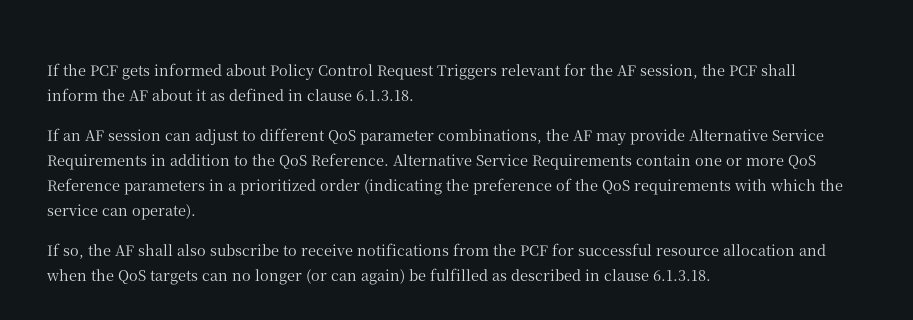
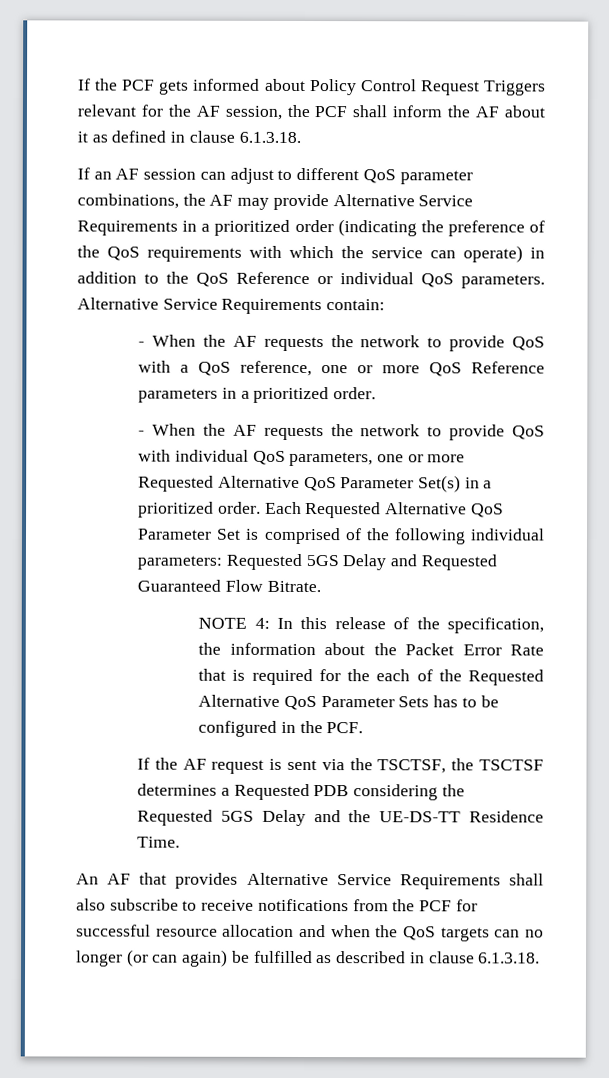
- If an AF session can adjust to different QoS parameter combinations, the AF may provide Alternative Service Requirements in addition to the QoS Reference. Alternative Service Requirements contain one or more QoS Reference parameters in a prioritized order (indicating the preference of the QoS requirements with which the service can operate).
- If so, the AF shall also subscribe to receive notifications from the PCF for successful resource allocation and when the QoS targets can no longer (or can again) be fulfilled as described in clause 6.1.3.18.
+ If an AF session can adjust to different QoS parameter combinations, the AF may provide Alternative Service Requirements in a prioritized order (indicating the preference of the QoS requirements with which the service can operate) in addition to the QoS Reference or individual QoS parameters. Alternative Service Requirements contain:
+ - When the AF requests the network to provide QoS with a QoS reference, one or more QoS Reference parameters in a prioritized order.
+ - When the AF requests the network to provide QoS with individual QoS parameters, one or more Requested Alternative QoS Parameter Set(s) in a prioritized order. Each Requested Alternative QoS Parameter Set is comprised of the following individual parameters: Requested 5GS Delay and Requested Guaranteed Flow Bitrate.
+ NOTE 4: In this release of the specification, the information about the Packet Error Rate that is required for the each of the Requested Alternative QoS Parameter Sets has to be configured in the PCF.
+ If the AF request is sent via the TSCTSF, the TSCTSF determines a Requested PDB considering the Requested 5GS Delay and the UE-DS-TT Residence Time.
+ An AF that provides Alternative Service Requirements shall also subscribe to receive notifications from the PCF for successful resource allocation and when the QoS targets can no longer (or can again) be fulfilled as described in clause 6.1.3.18.

